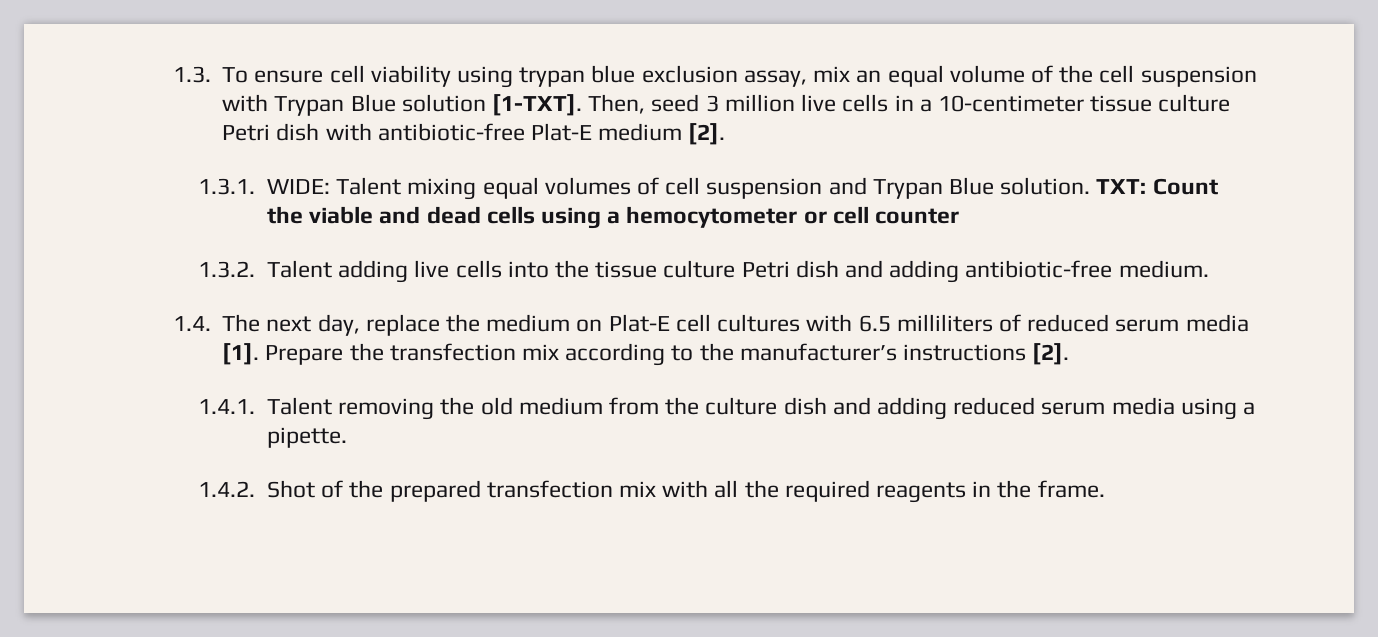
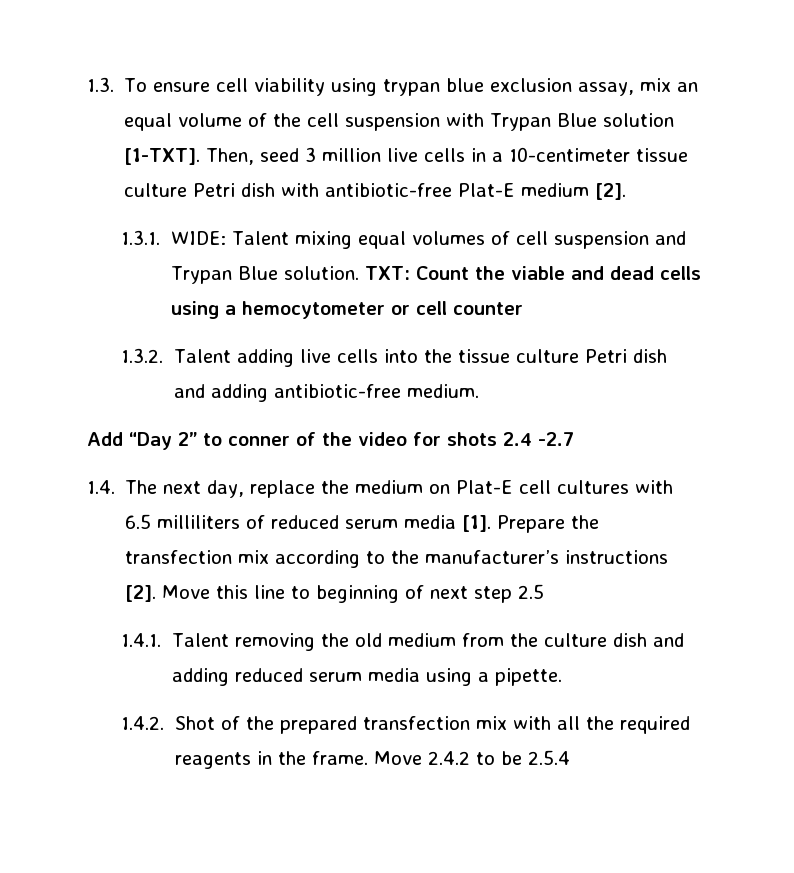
+ Add “Day 2” to conner of the video for shots 2.4 -2.7
+ Move this line to beginning of next step 2.5
+ Move 2.4.2 to be 2.5.4

